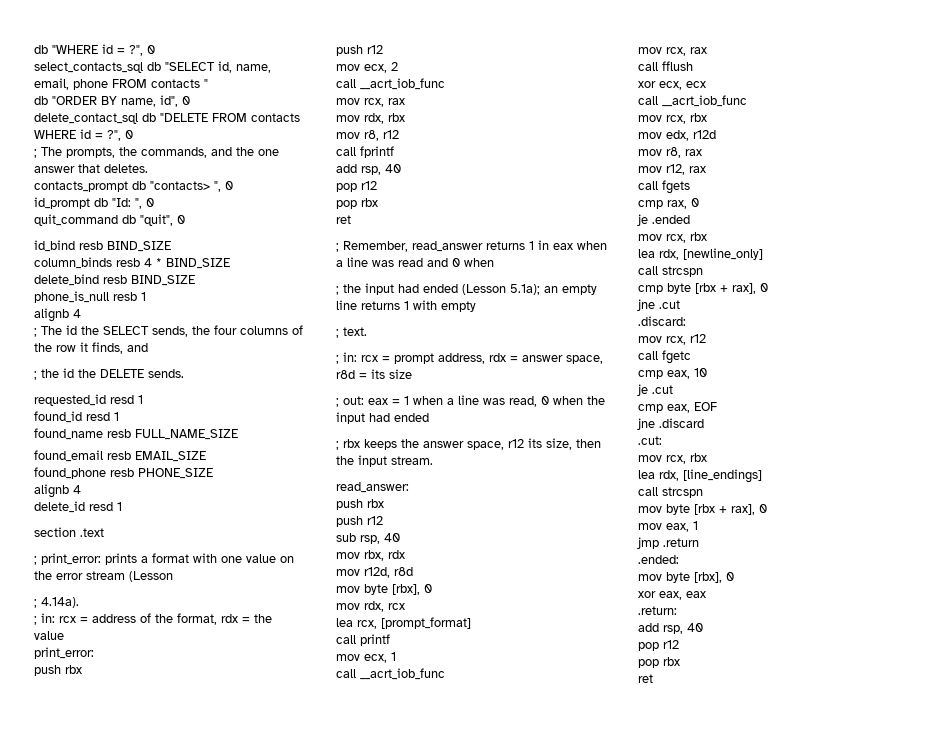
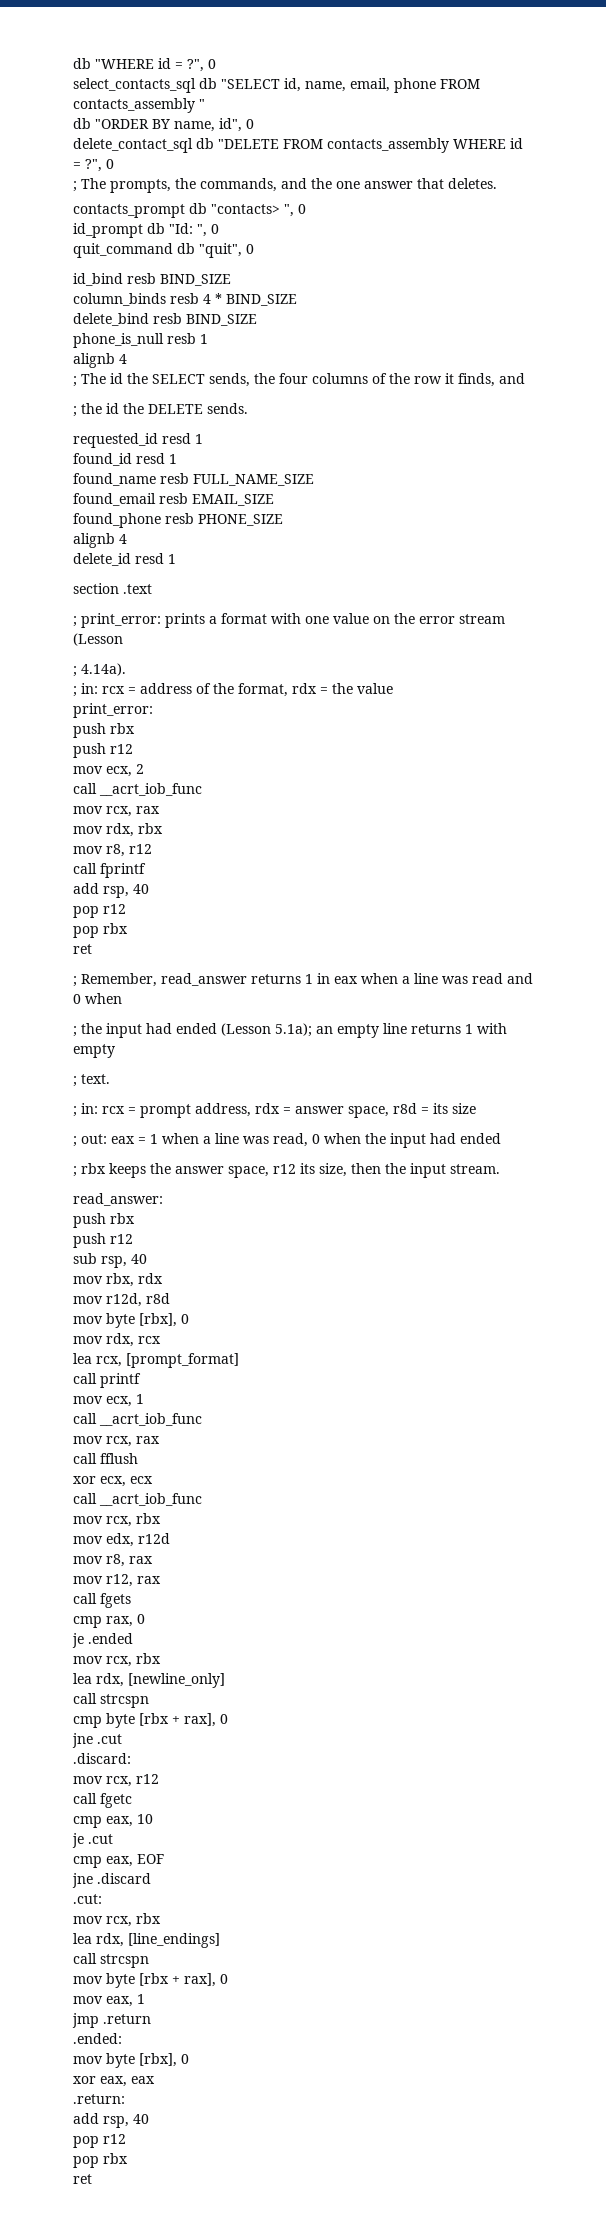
- select_contacts_sql db "SELECT id, name, email, phone FROM contacts "
+ select_contacts_sql db "SELECT id, name, email, phone FROM contacts_assembly "
- delete_contact_sql db "DELETE FROM contacts WHERE id = ?", 0
+ delete_contact_sql db "DELETE FROM contacts_assembly WHERE id = ?", 0

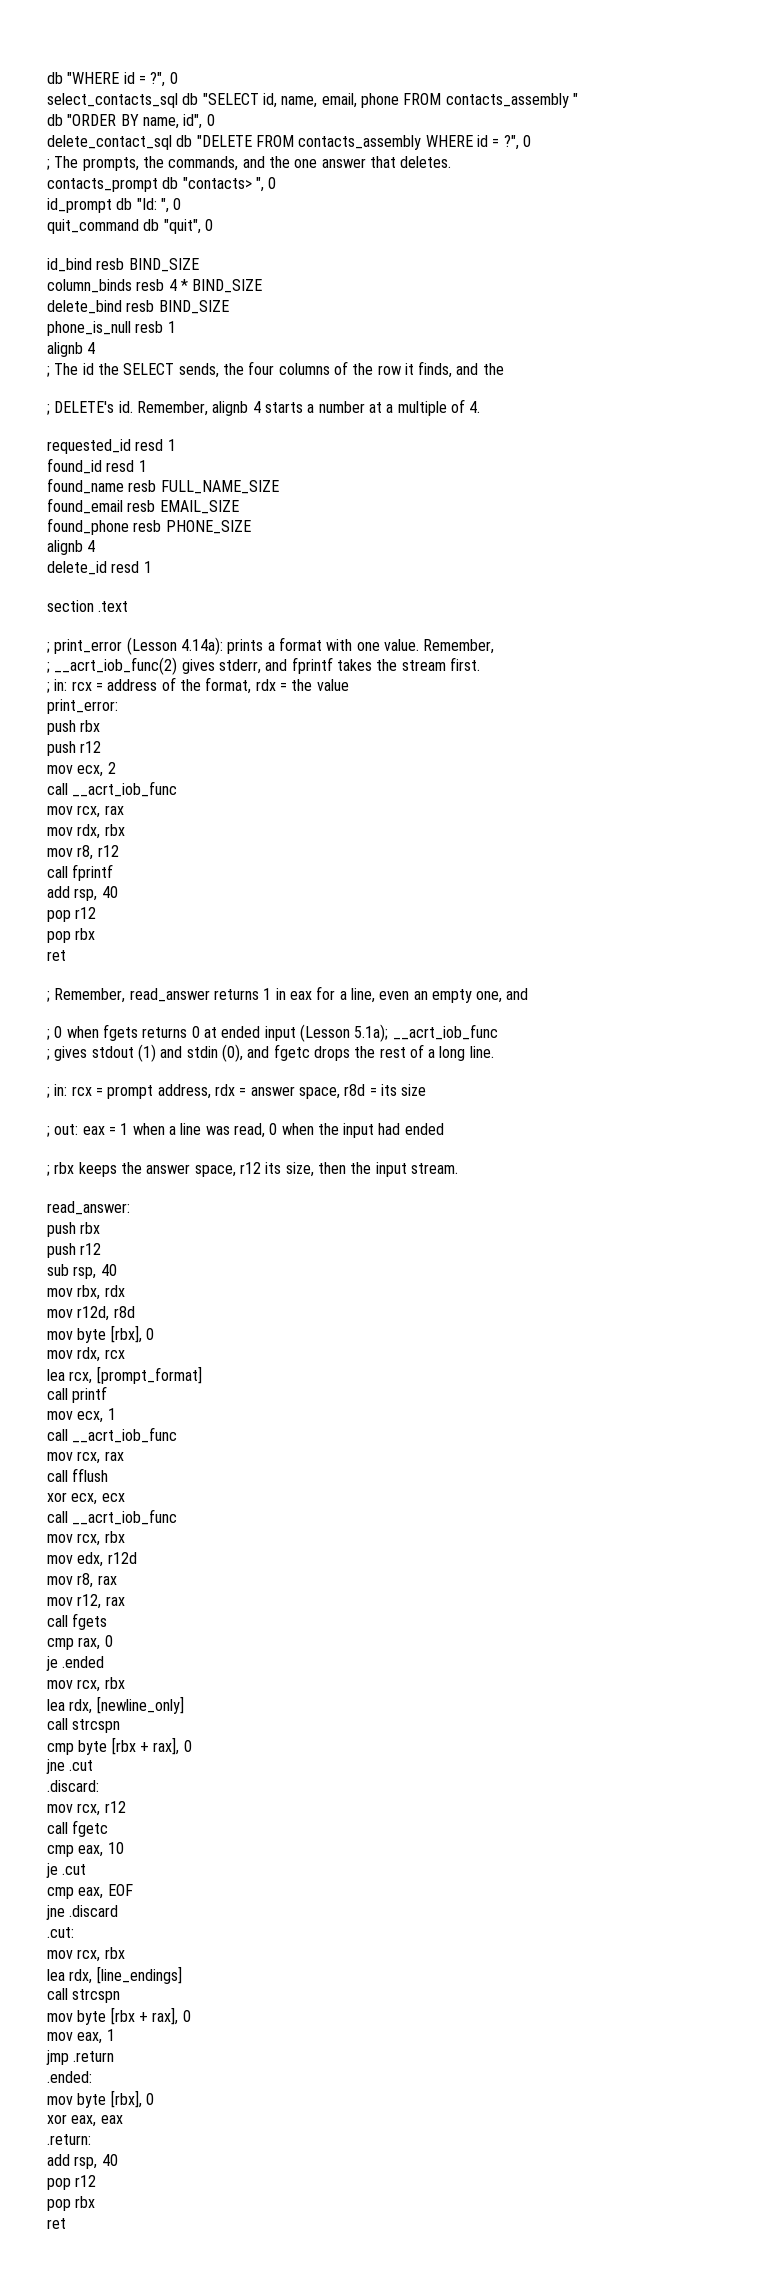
- ; The id the SELECT sends, the four columns of the row it finds, and
- ; the id the DELETE sends.
+ ; The id the SELECT sends, the four columns of the row it finds, and the
+ ; DELETE's id. Remember, alignb 4 starts a number at a multiple of 4.
- ; print_error: prints a format with one value on the error stream (Lesson
- ; 4.14a).
+ ; print_error (Lesson 4.14a): prints a format with one value. Remember,
+ ; __acrt_iob_func(2) gives stderr, and fprintf takes the stream first.
- ; Remember, read_answer returns 1 in eax when a line was read and 0 when
- ; the input had ended (Lesson 5.1a); an empty line returns 1 with empty
- ; text.
+ ; Remember, read_answer returns 1 in eax for a line, even an empty one, and
+ ; 0 when fgets returns 0 at ended input (Lesson 5.1a); __acrt_iob_func
+ ; gives stdout (1) and stdin (0), and fgetc drops the rest of a long line.

